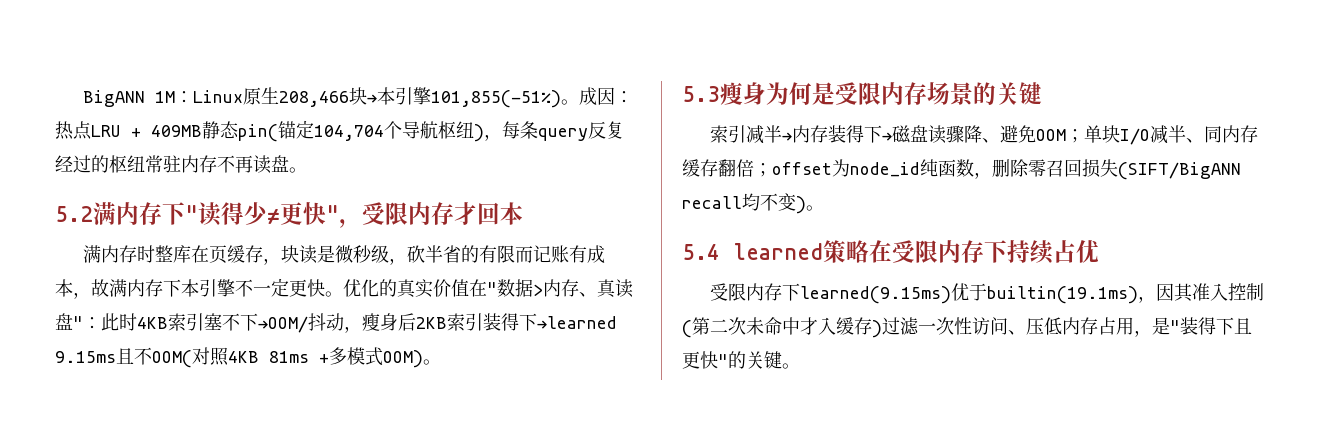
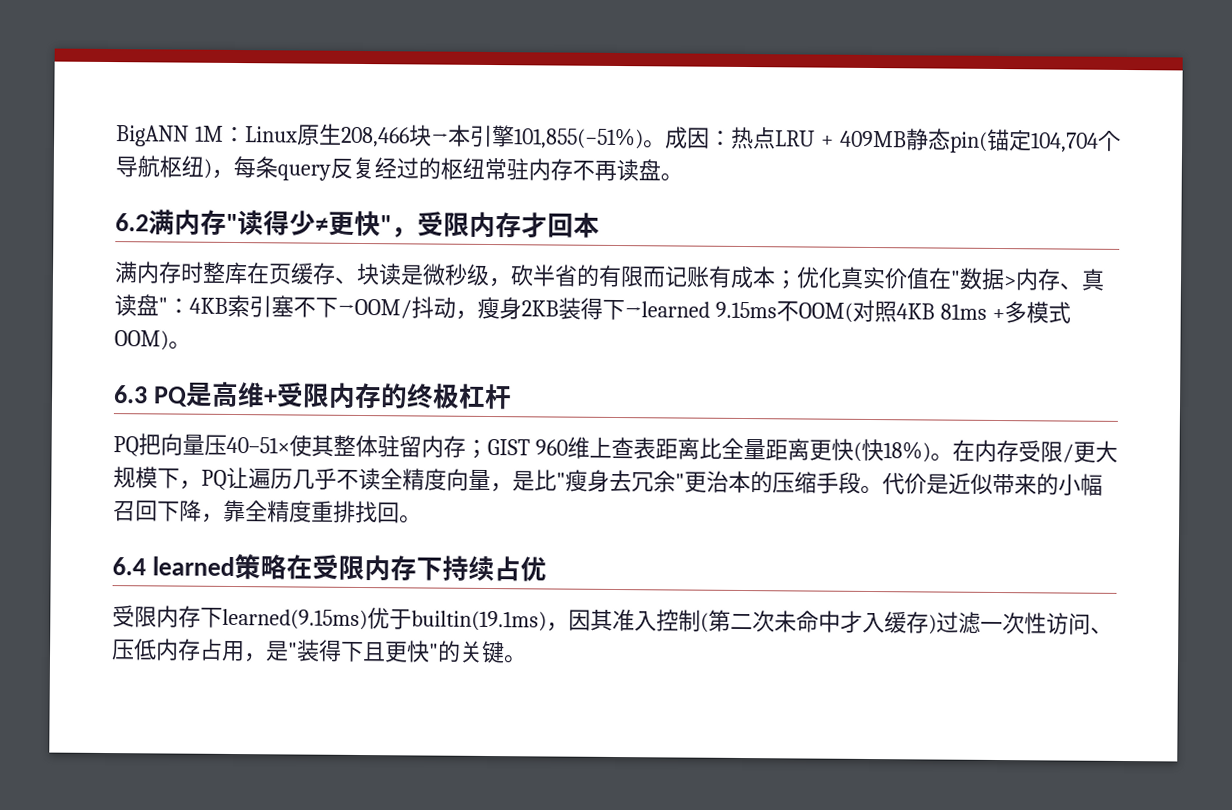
- 5.2满内存下"读得少≠更快"，受限内存才回本
+ 6.2满内存"读得少≠更快"，受限内存才回本
- 满内存时整库在页缓存，块读是微秒级，砍半省的有限而记账有成本，故满内存下本引擎不一定更快。优化的真实价值在"数据>内存、真读盘"：此时4KB索引塞不下→OOM/抖动，瘦身后2KB索引装得下→learned 9.15ms且不OOM(对照4KB 81ms +多模式OOM)。
+ 满内存时整库在页缓存、块读是微秒级，砍半省的有限而记账有成本；优化真实价值在"数据>内存、真读盘"：4KB索引塞不下→OOM/抖动，瘦身2KB装得下→learned 9.15ms不OOM(对照4KB 81ms +多模式OOM)。
- 5.3瘦身为何是受限内存场景的关键
- 索引减半→内存装得下→磁盘读骤降、避免OOM；单块I/O减半、同内存缓存翻倍；offset为node_id纯函数，删除零召回损失(SIFT/BigANN recall均不变)。
- 5.4 learned策略在受限内存下持续占优
+ 6.3 PQ是高维+受限内存的终极杠杆
+ PQ把向量压40–51×使其整体驻留内存；GIST 960维上查表距离比全量距离更快(快18%)。在内存受限/更大规模下，PQ让遍历几乎不读全精度向量，是比"瘦身去冗余"更治本的压缩手段。代价是近似带来的小幅召回下降，靠全精度重排找回。
+ 6.4 learned策略在受限内存下持续占优

